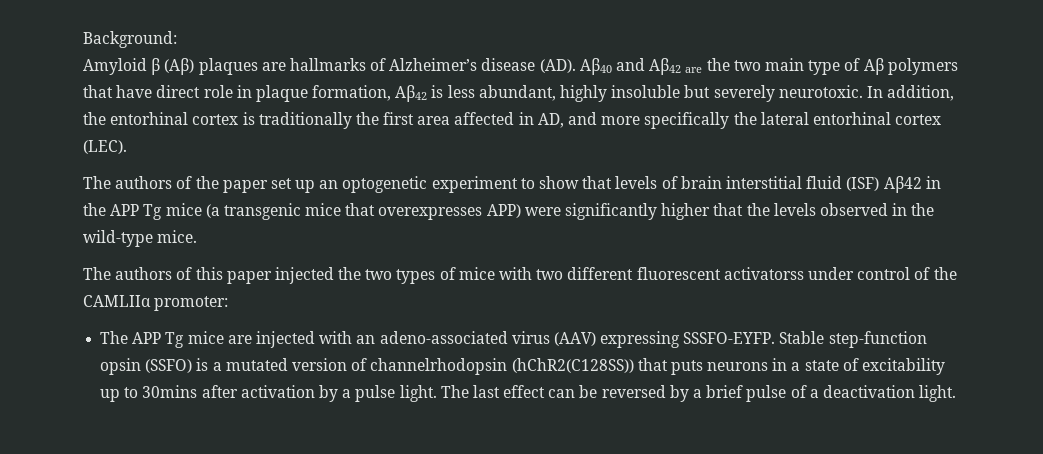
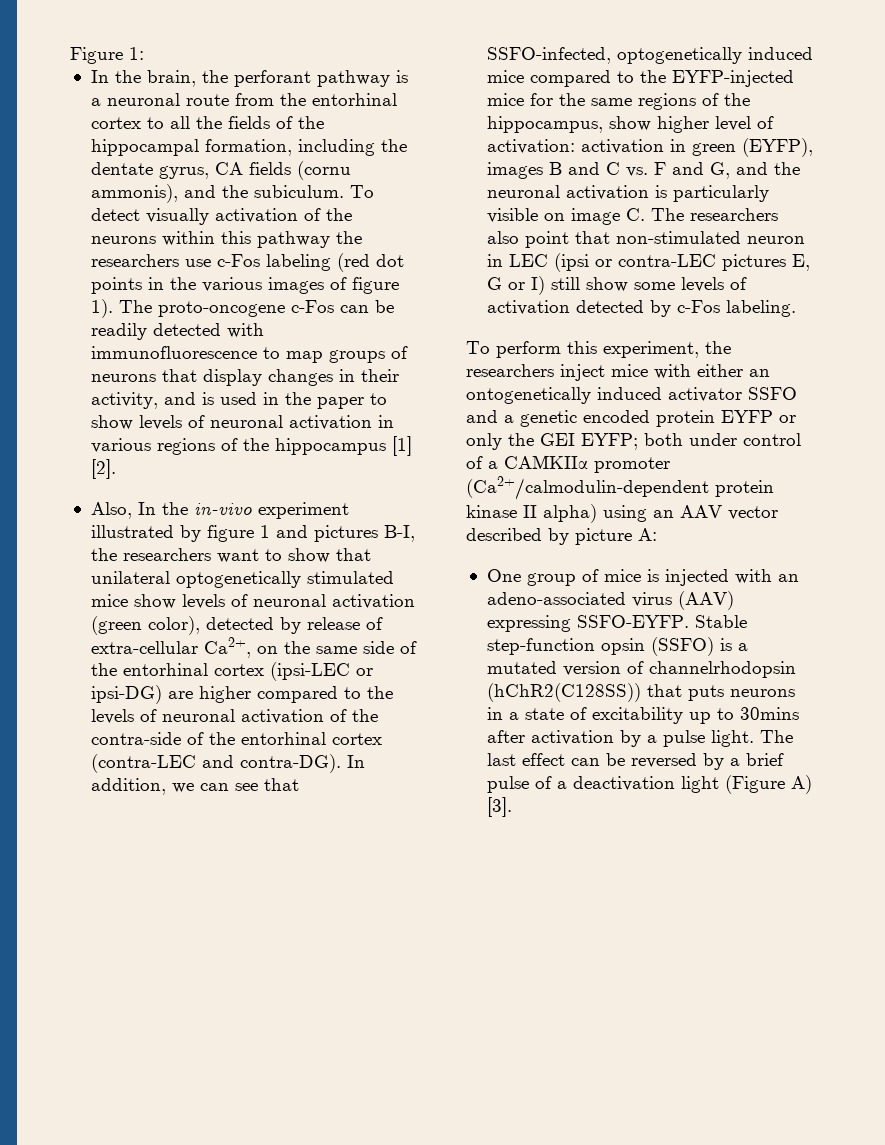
- Background:
- Amyloid β (Aβ) plaques are hallmarks of Alzheimer’s disease (AD). Aβ40 and Aβ42 are the two main type of Aβ polymers that have direct role in plaque formation, Aβ42 is less abundant, highly insoluble but severely neurotoxic. In addition, the entorhinal cortex is traditionally the first area affected in AD, and more specifically the lateral entorhinal cortex (LEC).
- The authors of the paper set up an optogenetic experiment to show that levels of brain interstitial fluid (ISF) Aβ42 in the APP Tg mice (a transgenic mice that overexpresses APP) were significantly higher that the levels observed in the wild-type mice.
- The authors of this paper injected the two types of mice with two different fluorescent activatorss under control of the CAMLIIα promoter:
- The APP Tg mice are injected with an adeno-associated virus (AAV) expressing SSSFO-EYFP.
+ Figure 1:
+ In the brain, the perforant pathway is a neuronal route from the entorhinal cortex to all the fields of the hippocampal formation, including the dentate gyrus, CA fields (cornu ammonis), and the subiculum. To detect visually activation of the neurons within this pathway the researchers use c-Fos labeling (red dot points in the various images of figure 1). The proto-oncogene c-Fos can be readily detected with immunofluorescence to map groups of neurons that display changes in their activity, and is used in the paper to show levels of neuronal activation in various regions of the hippocampus [1] [2].
+ Also, In the in-vivo experiment illustrated by figure 1 and pictures B-I, the researchers want to show that unilateral optogenetically stimulated mice show levels of neuronal activation (green color), detected by release of extra-cellular Ca2+, on the same side of the entorhinal cortex (ipsi-LEC or ipsi-DG) are higher compared to the levels of neuronal activation of the contra-side of the entorhinal cortex (contra-LEC and contra-DG). In addition, we can see that SSFO-infected, optogenetically induced mice compared to the EYFP-injected mice for the same regions of the hippocampus, show higher level of activation: activation in green (EYFP), images B and C vs. F and G, and the neuronal activation is particularly visible on image C. The researchers also point that non-stimulated neuron in LEC (ipsi or contra-LEC pictures E, G or I) still show some levels of activation detected by c-Fos labeling.
+ To perform this experiment, the researchers inject mice with either an ontogenetically induced activator SSFO and a genetic encoded protein EYFP or only the GEI EYFP; both under control of a CAMKIIα promoter (Ca2+/calmodulin-dependent protein kinase II alpha) using an AAV vector described by picture A:
+ One group of mice is injected with an adeno-associated virus (AAV) expressing SSFO-EYFP.
- The last effect can be reversed by a brief pulse of a deactivation light.
+ The last effect can be reversed by a brief pulse of a deactivation light (Figure A) [3].

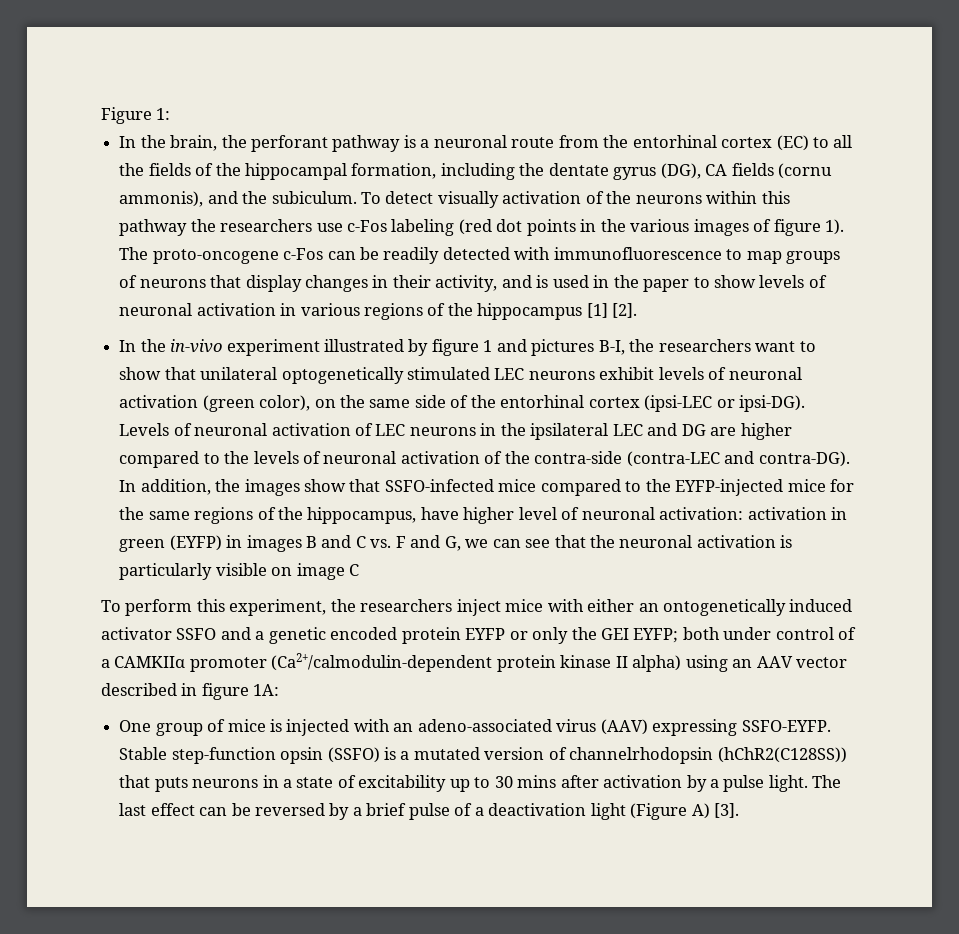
- In the brain, the perforant pathway is a neuronal route from the entorhinal cortex to all the fields of the hippocampal formation, including the dentate gyrus, CA fields (cornu ammonis), and the subiculum.
+ In the brain, the perforant pathway is a neuronal route from the entorhinal cortex (EC) to all the fields of the hippocampal formation, including the dentate gyrus (DG), CA fields (cornu ammonis), and the subiculum.
- Also, In the in-vivo experiment illustrated by figure 1 and pictures B-I, the researchers want to show that unilateral optogenetically stimulated mice show levels of neuronal activation (green color), detected by release of extra-cellular Ca2+, on the same side of the entorhinal cortex (ipsi-LEC or ipsi-DG) are higher compared to the levels of neuronal activation of the contra-side of the entorhinal cortex (contra-LEC and contra-DG).
+ In the in-vivo experiment illustrated by figure 1 and pictures B-I, the researchers want to show that unilateral optogenetically stimulated LEC neurons exhibit levels of neuronal activation (green color), on the same side of the entorhinal cortex (ipsi-LEC or ipsi-DG). Levels of neuronal activation of LEC neurons in the ipsilateral LEC and DG are higher compared to the levels of neuronal activation of the contra-side (contra-LEC and contra-DG).
- In addition, we can see that SSFO-infected, optogenetically induced mice compared to the EYFP-injected mice for the same regions of the hippocampus, show higher level of activation: activation in green (EYFP), images B and C vs. F and G, and the neuronal activation is particularly visible on image C. The researchers also point that non-stimulated neuron in LEC (ipsi or contra-LEC pictures E, G or I) still show some levels of activation detected by c-Fos labeling.
+ In addition, the images show that SSFO-infected mice compared to the EYFP-injected mice for the same regions of the hippocampus, have higher level of neuronal activation: activation in green (EYFP) in images B and C vs. F and G, we can see that the neuronal activation is particularly visible on image C
- To perform this experiment, the researchers inject mice with either an ontogenetically induced activator SSFO and a genetic encoded protein EYFP or only the GEI EYFP; both under control of a CAMKIIα promoter (Ca2+/calmodulin-dependent protein kinase II alpha) using an AAV vector described by picture A:
+ To perform this experiment, the researchers inject mice with either an ontogenetically induced activator SSFO and a genetic encoded protein EYFP or only the GEI EYFP; both under control of a CAMKIIα promoter (Ca2+/calmodulin-dependent protein kinase II alpha) using an AAV vector described in figure 1A:
- Stable step-function opsin (SSFO) is a mutated version of channelrhodopsin (hChR2(C128SS)) that puts neurons in a state of excitability up to 30mins after activation by a pulse light.
+ Stable step-function opsin (SSFO) is a mutated version of channelrhodopsin (hChR2(C128SS)) that puts neurons in a state of excitability up to 30 mins after activation by a pulse light.

